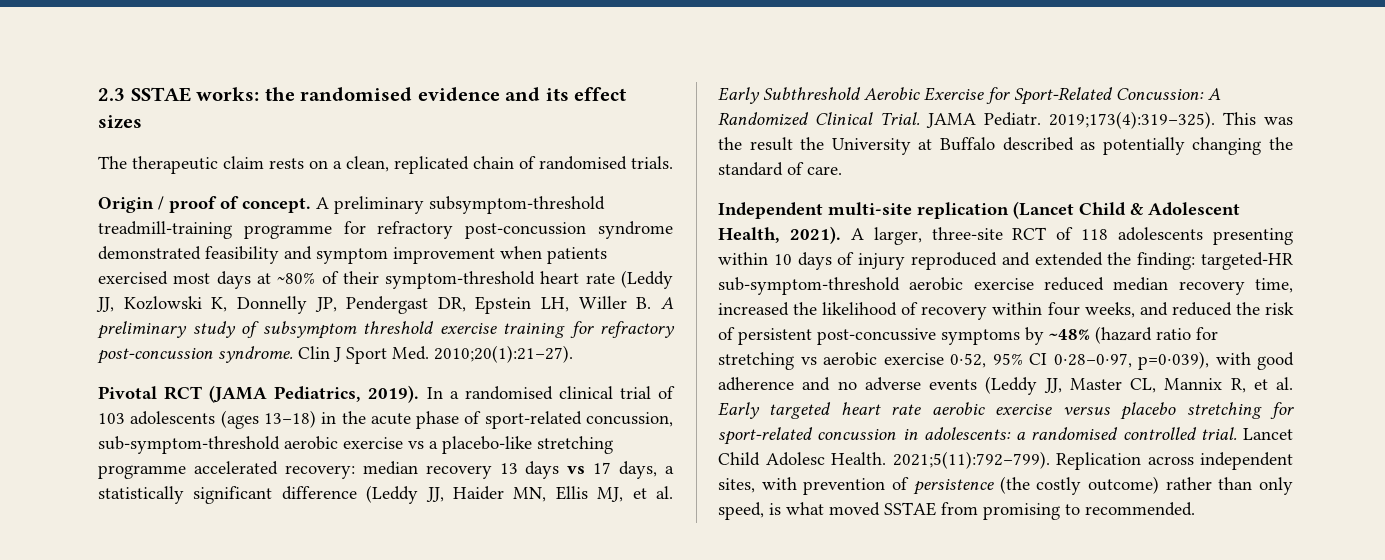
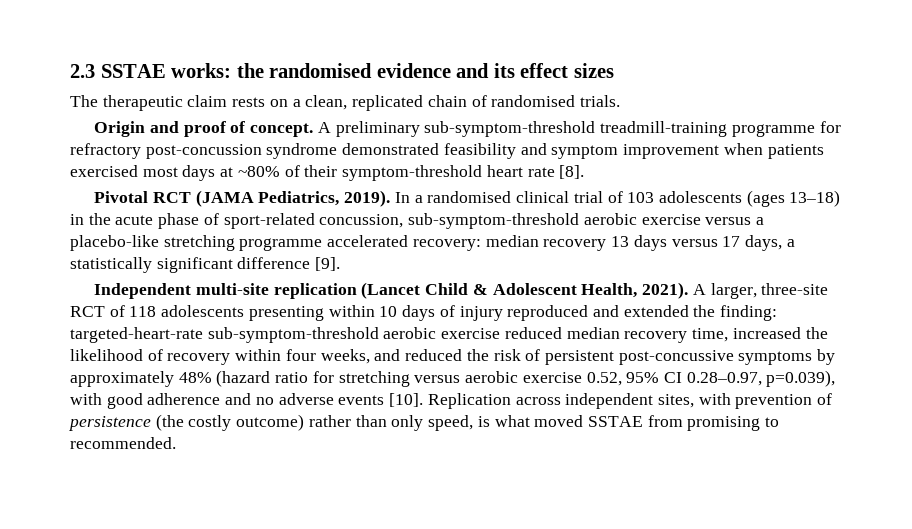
- Origin / proof of concept.
+ Origin and proof of concept.
- A preliminary subsymptom-threshold treadmill-training programme for refractory post-concussion syndrome demonstrated feasibility and symptom improvement when patients exercised most days at ~80% of their symptom-threshold heart rate (Leddy JJ, Kozlowski K, Donnelly JP, Pendergast DR, Epstein LH, Willer B. A preliminary study of subsymptom threshold exercise training for refractory post-concussion syndrome. Clin J Sport Med. 2010;20(1):21–27).
+ A preliminary sub-symptom-threshold treadmill-training programme for refractory post-concussion syndrome demonstrated feasibility and symptom improvement when patients exercised most days at ~80% of their symptom-threshold heart rate [8].
- In a randomised clinical trial of 103 adolescents (ages 13–18) in the acute phase of sport-related concussion, sub-symptom-threshold aerobic exercise vs a placebo-like stretching programme accelerated recovery: median recovery 13 days vs 17 days, a statistically significant difference (Leddy JJ, Haider MN, Ellis MJ, et al. Early Subthreshold Aerobic Exercise for Sport-Related Concussion: A Randomized Clinical Trial. JAMA Pediatr. 2019;173(4):319–325). This was the result the University at Buffalo described as potentially changing the standard of care.
+ In a randomised clinical trial of 103 adolescents (ages 13–18) in the acute phase of sport-related concussion, sub-symptom-threshold aerobic exercise versus a placebo-like stretching programme accelerated recovery: median recovery 13 days versus 17 days, a statistically significant difference [9].
- A larger, three-site RCT of 118 adolescents presenting within 10 days of injury reproduced and extended the finding: targeted-HR sub-symptom-threshold aerobic exercise reduced median recovery time, increased the likelihood of recovery within four weeks, and reduced the risk of persistent post-concussive symptoms by ~48% (hazard ratio for stretching vs aerobic exercise 0·52, 95% CI 0·28–0·97, p=0·039), with good adherence and no adverse events (Leddy JJ, Master CL, Mannix R, et al. Early targeted heart rate aerobic exercise versus placebo stretching for sport-related concussion in adolescents: a randomised controlled trial. Lancet Child Adolesc Health. 2021;5(11):792–799).
+ A larger, three-site RCT of 118 adolescents presenting within 10 days of injury reproduced and extended the finding: targeted-heart-rate sub-symptom-threshold aerobic exercise reduced median recovery time, increased the likelihood of recovery within four weeks, and reduced the risk of persistent post-concussive symptoms by approximately 48% (hazard ratio for stretching versus aerobic exercise 0.52, 95% CI 0.28–0.97, p=0.039), with good adherence and no adverse events [10].

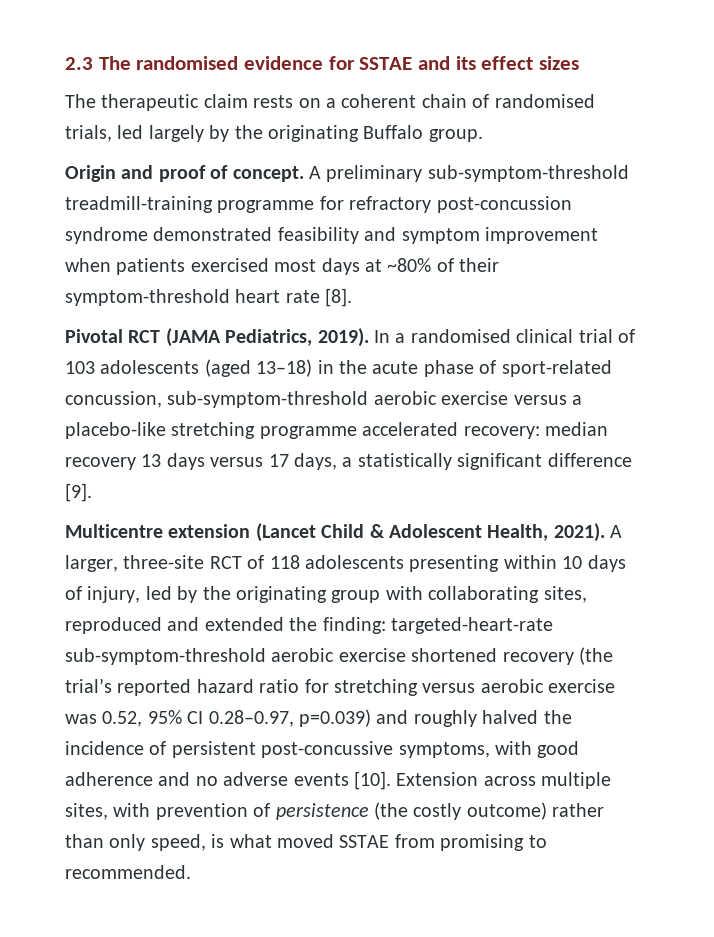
- 2.3 SSTAE works: the randomised evidence and its effect sizes
+ 2.3 The randomised evidence for SSTAE and its effect sizes
- The therapeutic claim rests on a clean, replicated chain of randomised trials.
+ The therapeutic claim rests on a coherent chain of randomised trials, led largely by the originating Buffalo group.
- In a randomised clinical trial of 103 adolescents (ages 13–18) in the acute phase of sport-related concussion, sub-symptom-threshold aerobic exercise versus a placebo-like stretching programme accelerated recovery: median recovery 13 days versus 17 days, a statistically significant difference [9].
+ In a randomised clinical trial of 103 adolescents (aged 13–18) in the acute phase of sport-related concussion, sub-symptom-threshold aerobic exercise versus a placebo-like stretching programme accelerated recovery: median recovery 13 days versus 17 days, a statistically significant difference [9].
- Independent multi-site replication (Lancet Child & Adolescent Health, 2021).
+ Multicentre extension (Lancet Child & Adolescent Health, 2021).
- A larger, three-site RCT of 118 adolescents presenting within 10 days of injury reproduced and extended the finding: targeted-heart-rate sub-symptom-threshold aerobic exercise reduced median recovery time, increased the likelihood of recovery within four weeks, and reduced the risk of persistent post-concussive symptoms by approximately 48% (hazard ratio for stretching versus aerobic exercise 0.52, 95% CI 0.28–0.97, p=0.039), with good adherence and no adverse events [10].
+ A larger, three-site RCT of 118 adolescents presenting within 10 days of injury, led by the originating group with collaborating sites, reproduced and extended the finding: targeted-heart-rate sub-symptom-threshold aerobic exercise shortened recovery (the trial’s reported hazard ratio for stretching versus aerobic exercise was 0.52, 95% CI 0.28–0.97, p=0.039) and roughly halved the incidence of persistent post-concussive symptoms, with good adherence and no adverse events [10].
- Replication across independent sites, with prevention of persistence (the costly outcome) rather than only speed, is what moved SSTAE from promising to recommended.
+ Extension across multiple sites, with prevention of persistence (the costly outcome) rather than only speed, is what moved SSTAE from promising to recommended.

